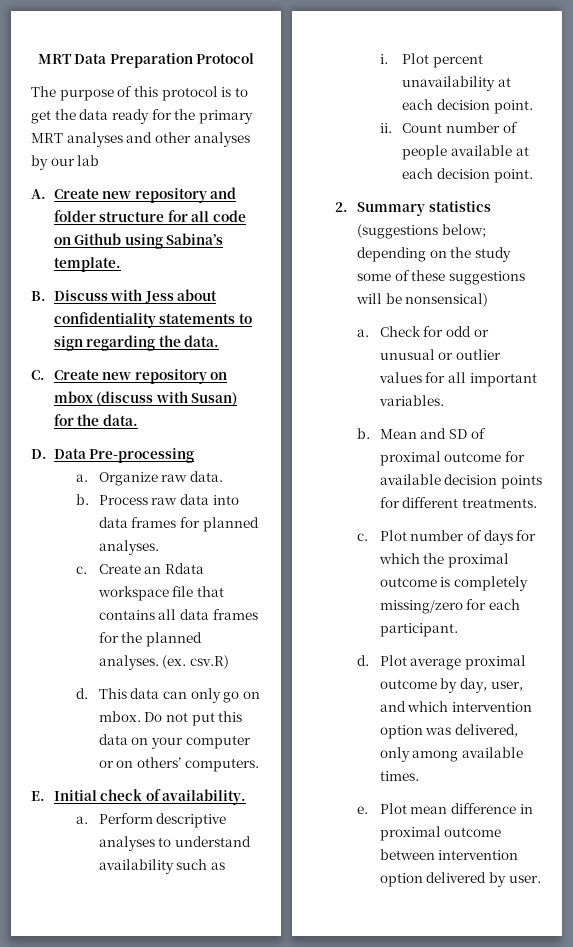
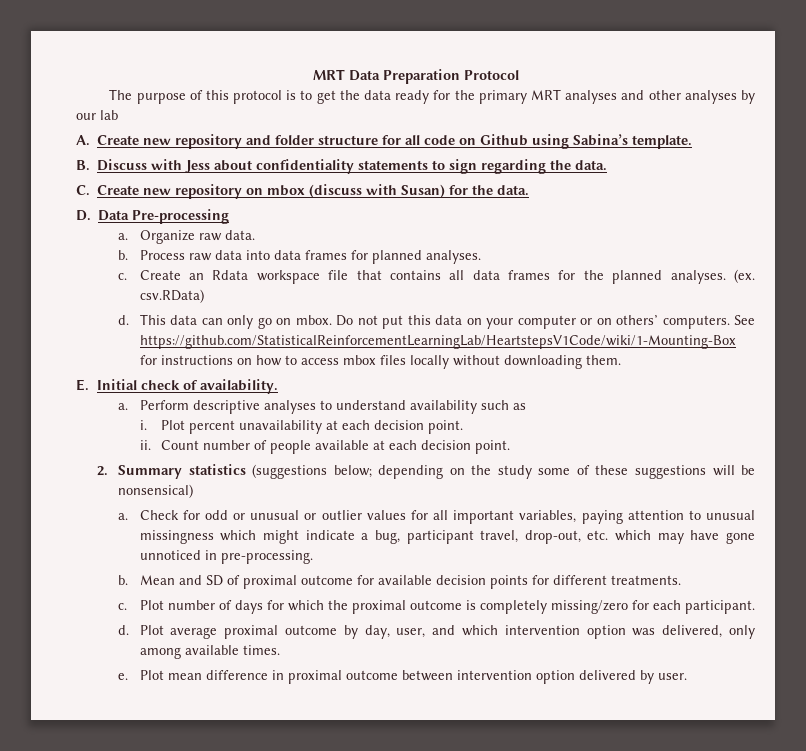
- (ex. csv.R)
+ (ex. csv.RData)
+ See https://github.com/StatisticalReinforcementLearningLab/HeartstepsV1Code/wiki/1-Mounting-Box for instructions on how to access mbox files locally without downloading them.
- Check for odd or unusual or outlier values for all important variables.
+ Check for odd or unusual or outlier values for all important variables, paying attention to unusual missingness which might indicate a bug, participant travel, drop-out, etc. which may have gone unnoticed in pre-processing.

